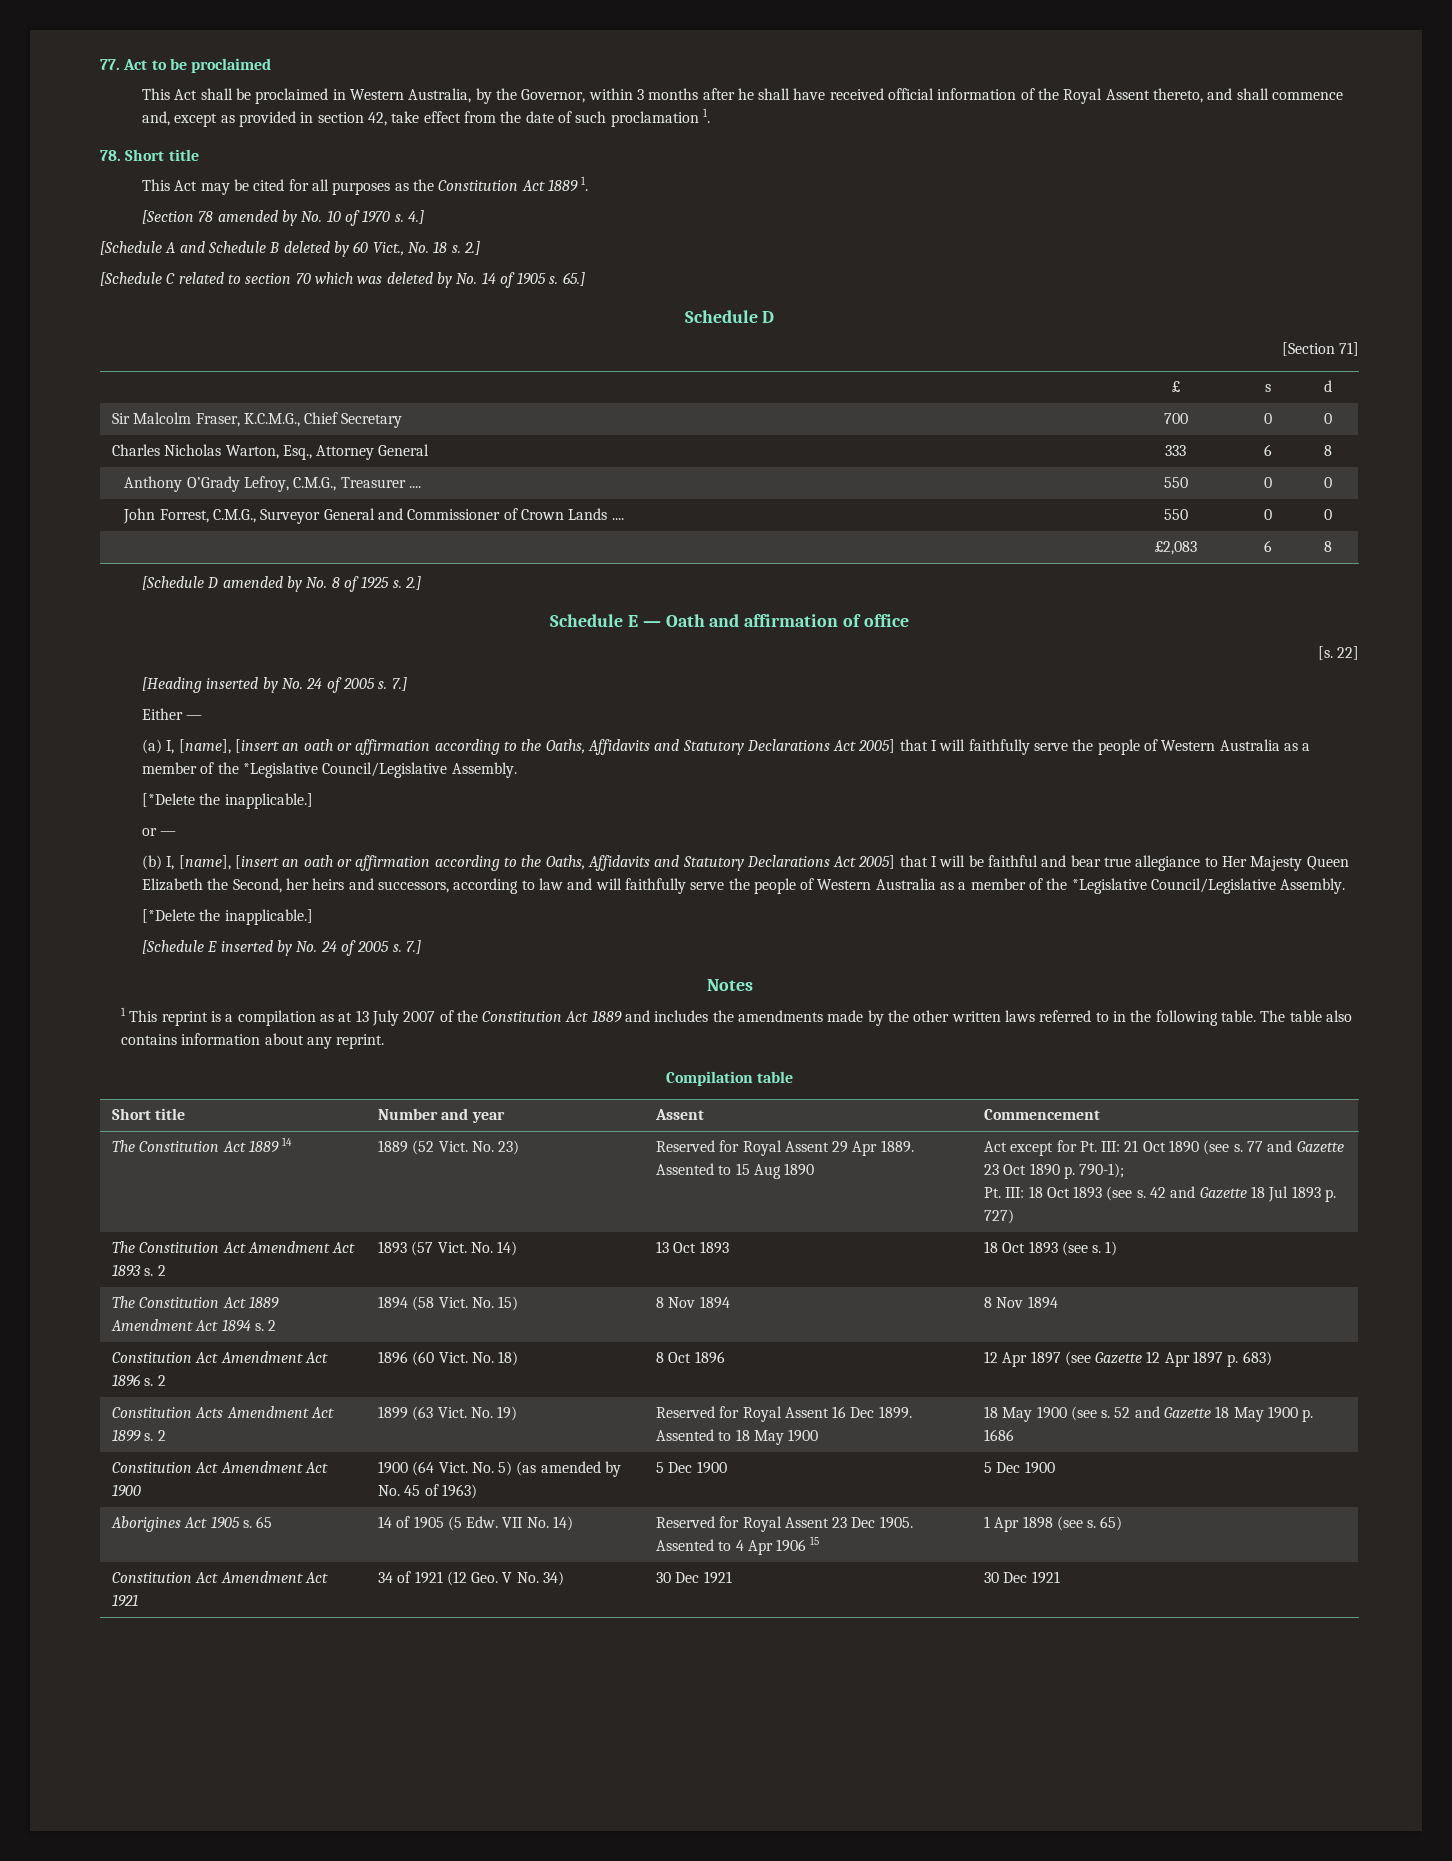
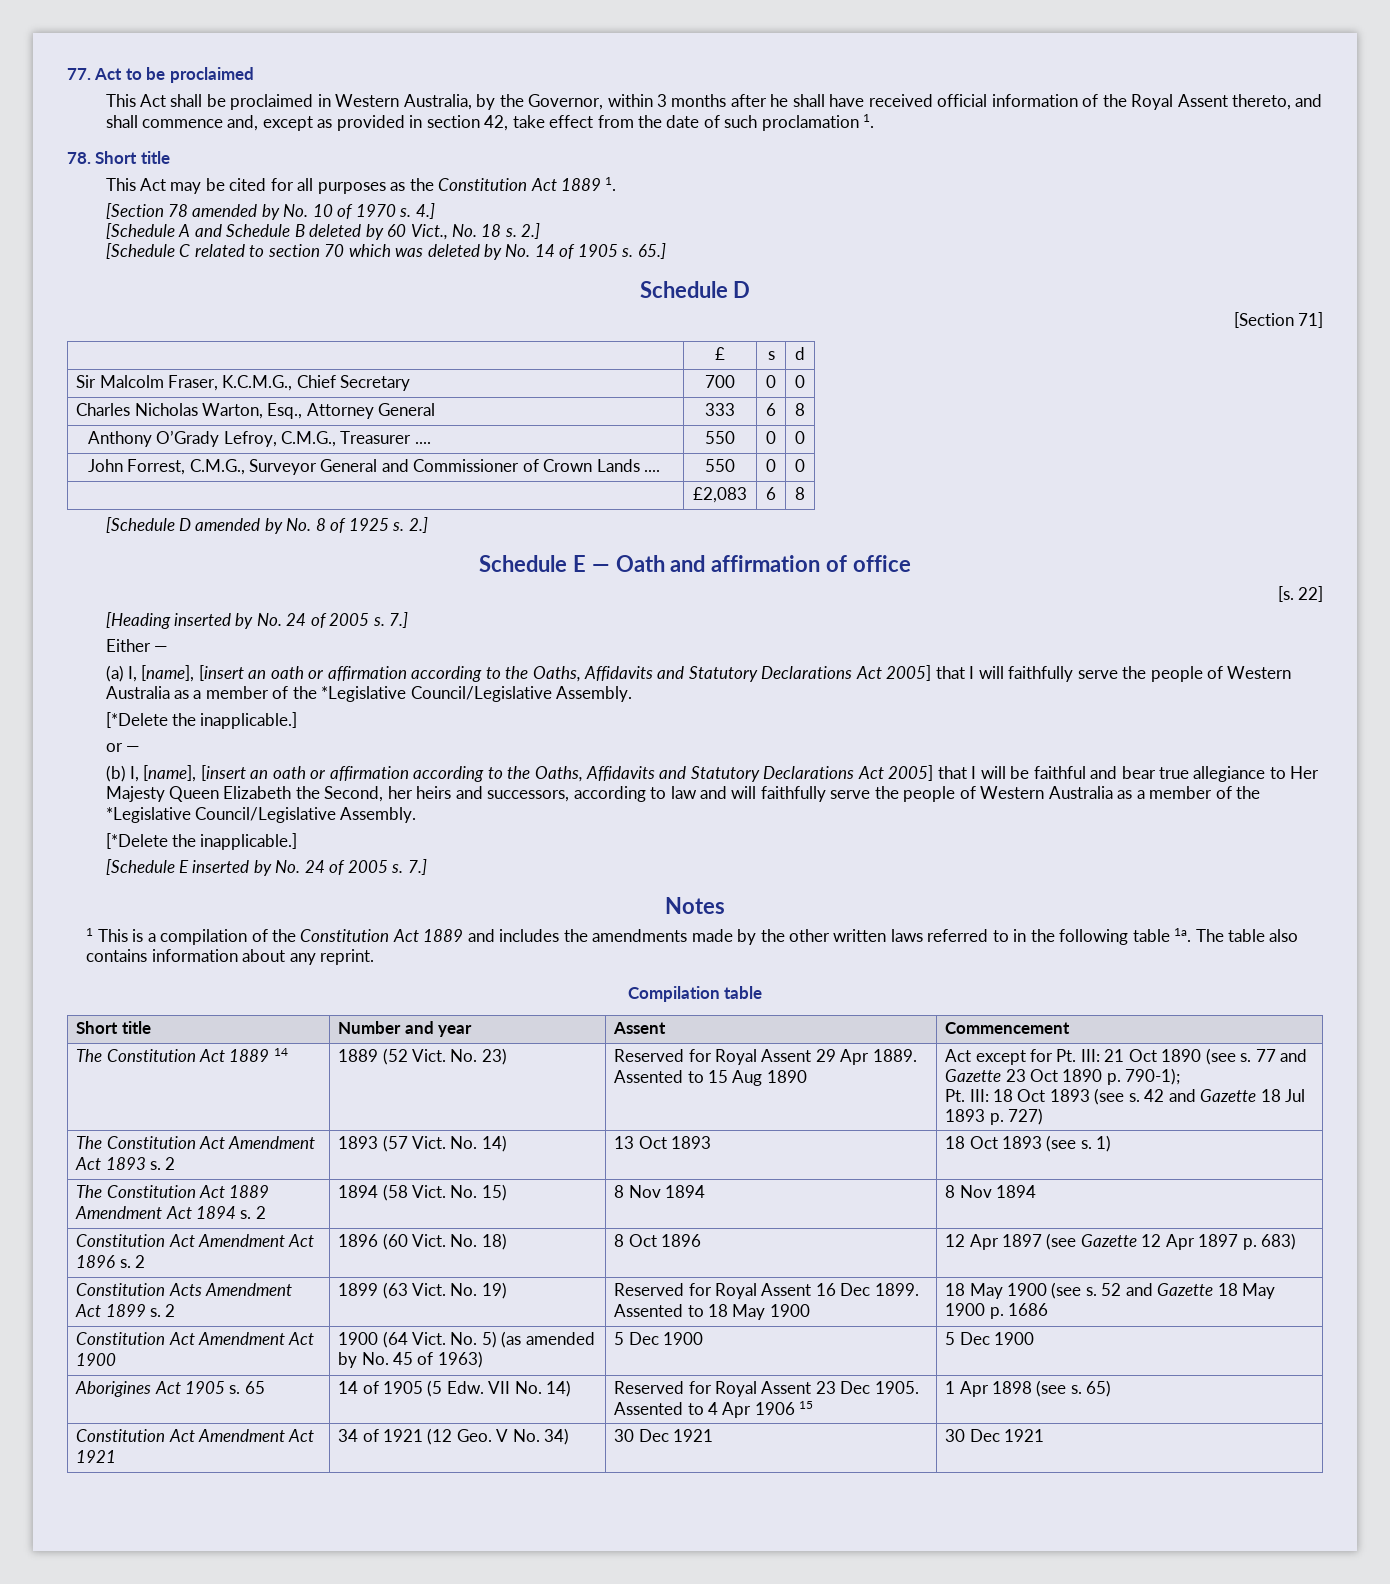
- 1 This reprint is a compilation as at 13 July 2007 of the Constitution Act 1889 and includes the amendments made by the other written laws referred to in the following table.
+ 1 This is a compilation of the Constitution Act 1889 and includes the amendments made by the other written laws referred to in the following table 1a.

